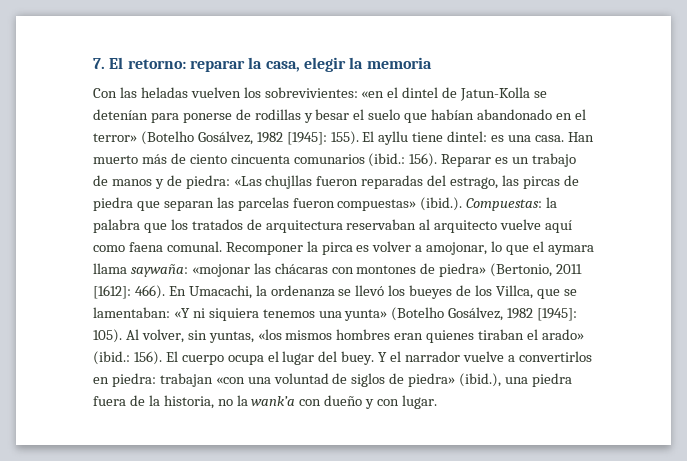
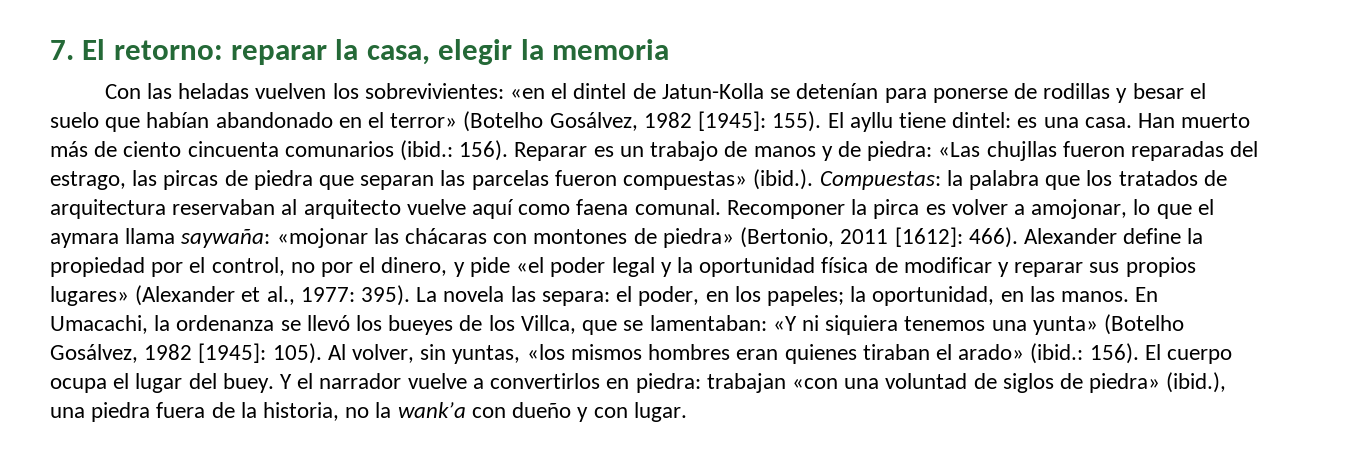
+ Alexander define la propiedad por el control, no por el dinero, y pide «el poder legal y la oportunidad física de modificar y reparar sus propios lugares» (Alexander et al., 1977: 395). La novela las separa: el poder, en los papeles; la oportunidad, en las manos.

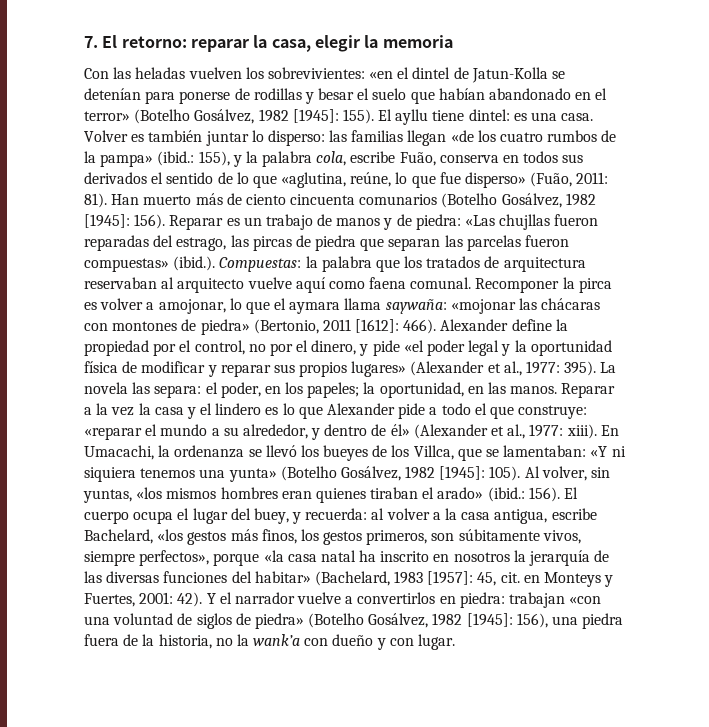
+ Volver es también juntar lo disperso: las familias llegan «de los cuatro rumbos de la pampa» (ibid.: 155), y la palabra cola, escribe Fuão, conserva en todos sus derivados el sentido de lo que «aglutina, reúne, lo que fue disperso» (Fuão, 2011: 81).
- Han muerto más de ciento cincuenta comunarios (ibid.: 156).
+ Han muerto más de ciento cincuenta comunarios (Botelho Gosálvez, 1982 [1945]: 156).
+ Reparar a la vez la casa y el lindero es lo que Alexander pide a todo el que construye: «reparar el mundo a su alrededor, y dentro de él» (Alexander et al., 1977: xiii).
- El cuerpo ocupa el lugar del buey.
+ El cuerpo ocupa el lugar del buey, y recuerda: al volver a la casa antigua, escribe Bachelard, «los gestos más finos, los gestos primeros, son súbitamente vivos, siempre perfectos», porque «la casa natal ha inscrito en nosotros la jerarquía de las diversas funciones del habitar» (Bachelard, 1983 [1957]: 45, cit. en Monteys y Fuertes, 2001: 42).
- Y el narrador vuelve a convertirlos en piedra: trabajan «con una voluntad de siglos de piedra» (ibid.), una piedra fuera de la historia, no la wank’a con dueño y con lugar.
+ Y el narrador vuelve a convertirlos en piedra: trabajan «con una voluntad de siglos de piedra» (Botelho Gosálvez, 1982 [1945]: 156), una piedra fuera de la historia, no la wank’a con dueño y con lugar.

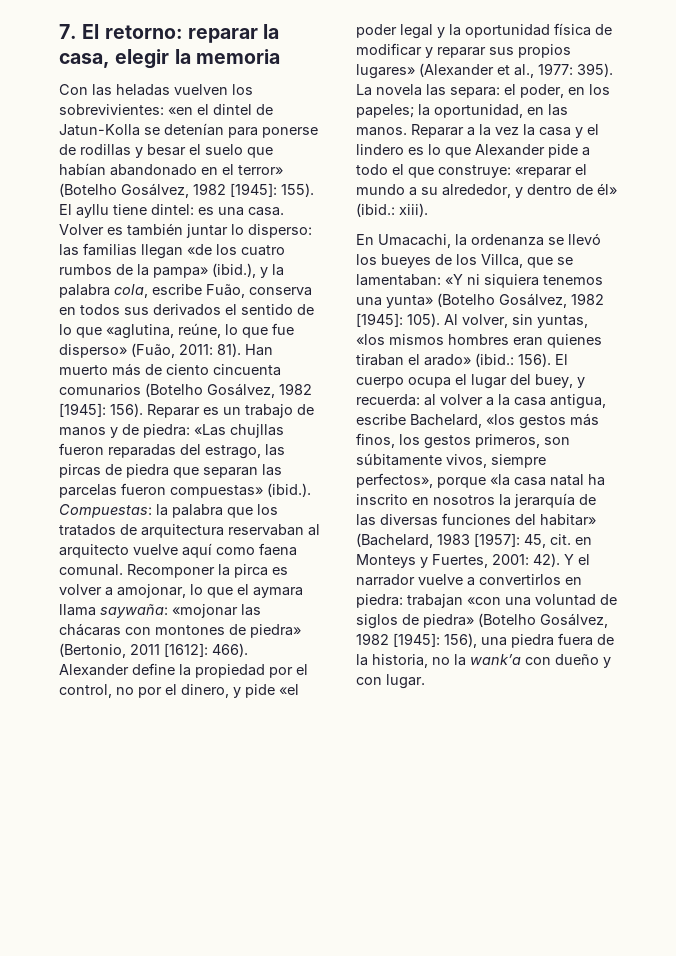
- Volver es también juntar lo disperso: las familias llegan «de los cuatro rumbos de la pampa» (ibid.: 155), y la palabra cola, escribe Fuão, conserva en todos sus derivados el sentido de lo que «aglutina, reúne, lo que fue disperso» (Fuão, 2011: 81).
+ Volver es también juntar lo disperso: las familias llegan «de los cuatro rumbos de la pampa» (ibid.), y la palabra cola, escribe Fuão, conserva en todos sus derivados el sentido de lo que «aglutina, reúne, lo que fue disperso» (Fuão, 2011: 81).
- Reparar a la vez la casa y el lindero es lo que Alexander pide a todo el que construye: «reparar el mundo a su alrededor, y dentro de él» (Alexander et al., 1977: xiii). En Umacachi, la ordenanza se llevó los bueyes de los Villca, que se lamentaban: «Y ni siquiera tenemos una yunta» (Botelho Gosálvez, 1982 [1945]: 105).
+ Reparar a la vez la casa y el lindero es lo que Alexander pide a todo el que construye: «reparar el mundo a su alrededor, y dentro de él» (ibid.: xiii).
+ En Umacachi, la ordenanza se llevó los bueyes de los Villca, que se lamentaban: «Y ni siquiera tenemos una yunta» (Botelho Gosálvez, 1982 [1945]: 105).

